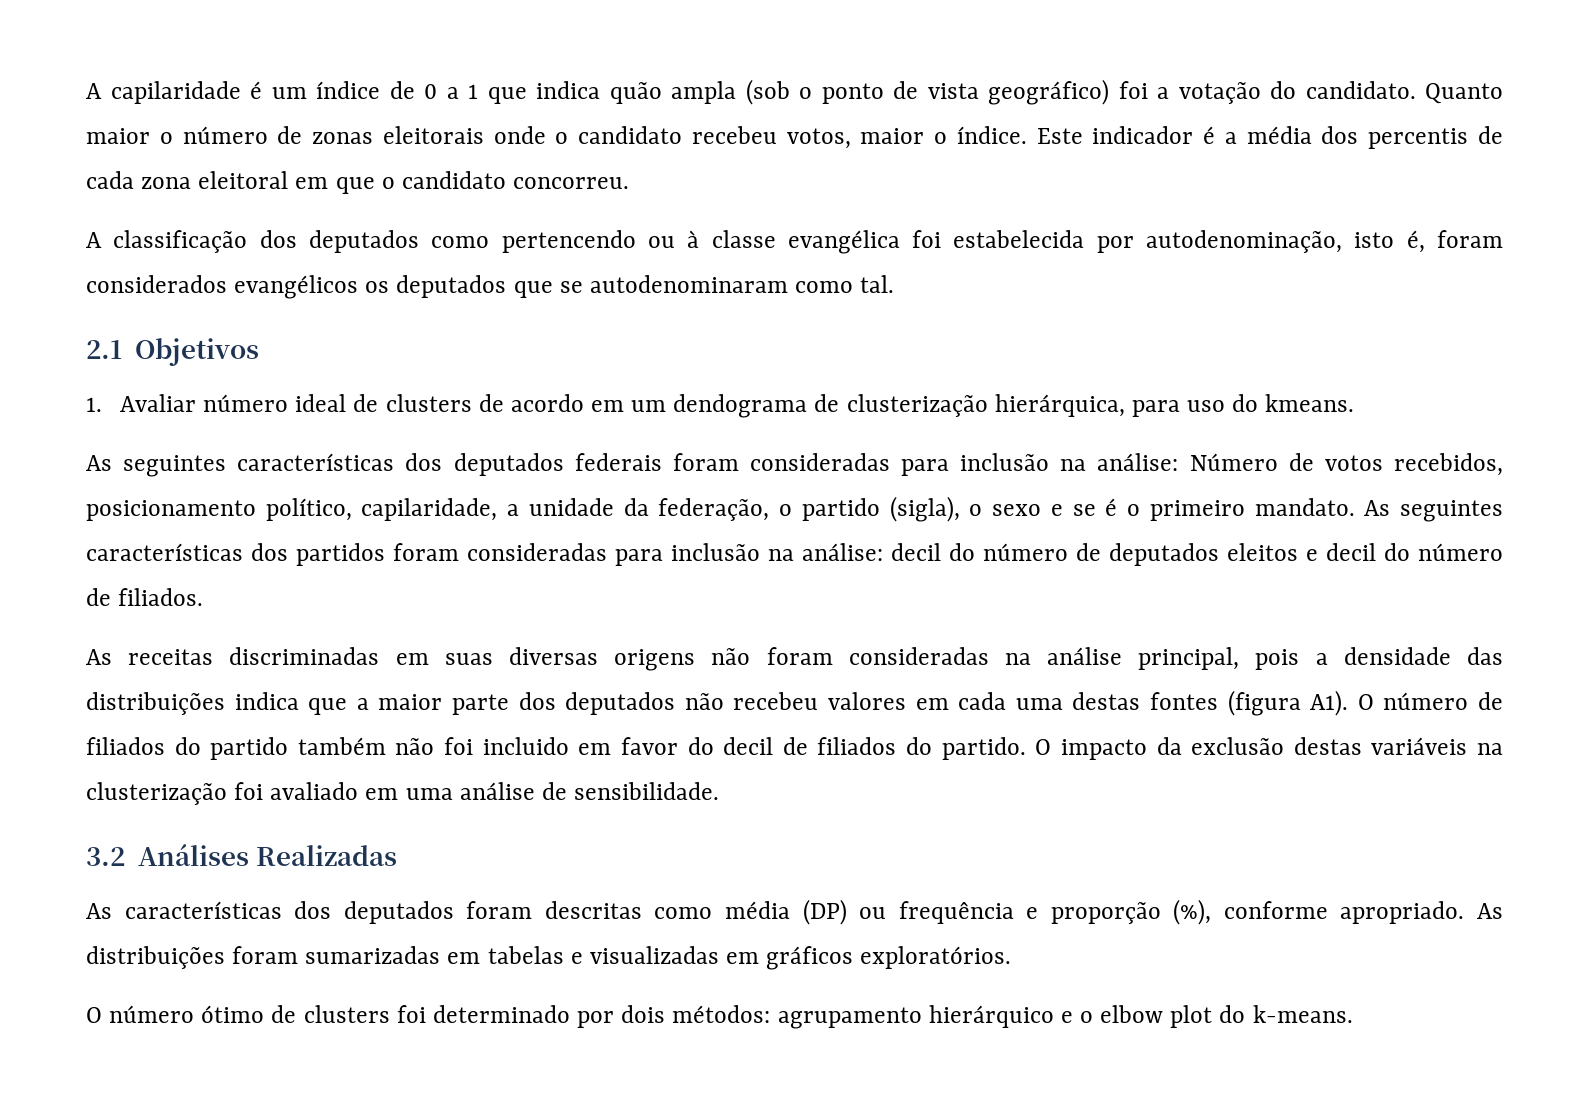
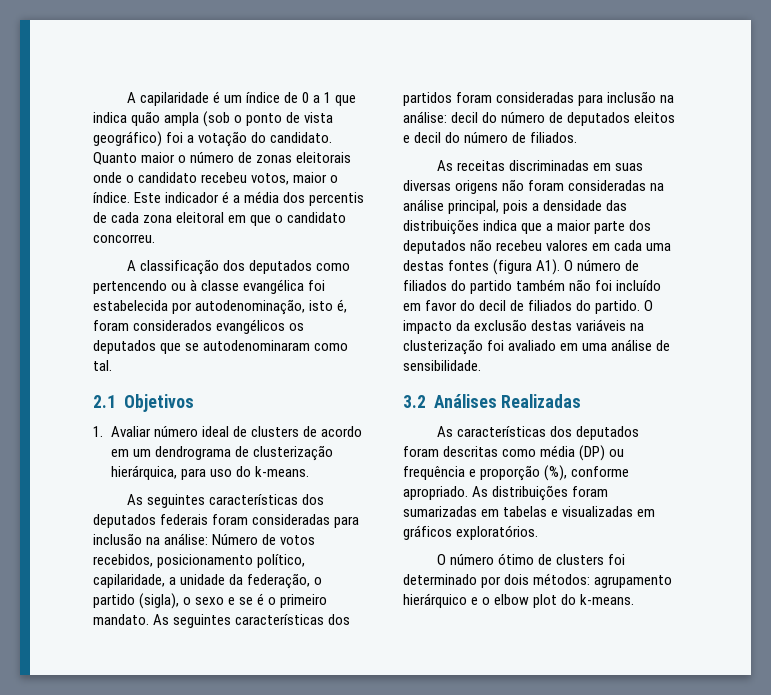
- 1. Avaliar número ideal de clusters de acordo em um dendograma de clusterização hierárquica, para uso do kmeans.
+ 1. Avaliar número ideal de clusters de acordo em um dendrograma de clusterização hierárquica, para uso do k-means.
- As receitas discriminadas em suas diversas origens não foram consideradas na análise principal, pois a densidade das distribuições indica que a maior parte dos deputados não recebeu valores em cada uma destas fontes (figura A1). O número de filiados do partido também não foi incluido em favor do decil de filiados do partido.
+ As receitas discriminadas em suas diversas origens não foram consideradas na análise principal, pois a densidade das distribuições indica que a maior parte dos deputados não recebeu valores em cada uma destas fontes (figura A1). O número de filiados do partido também não foi incluído em favor do decil de filiados do partido.

